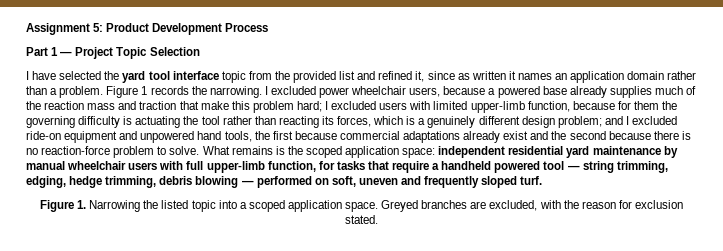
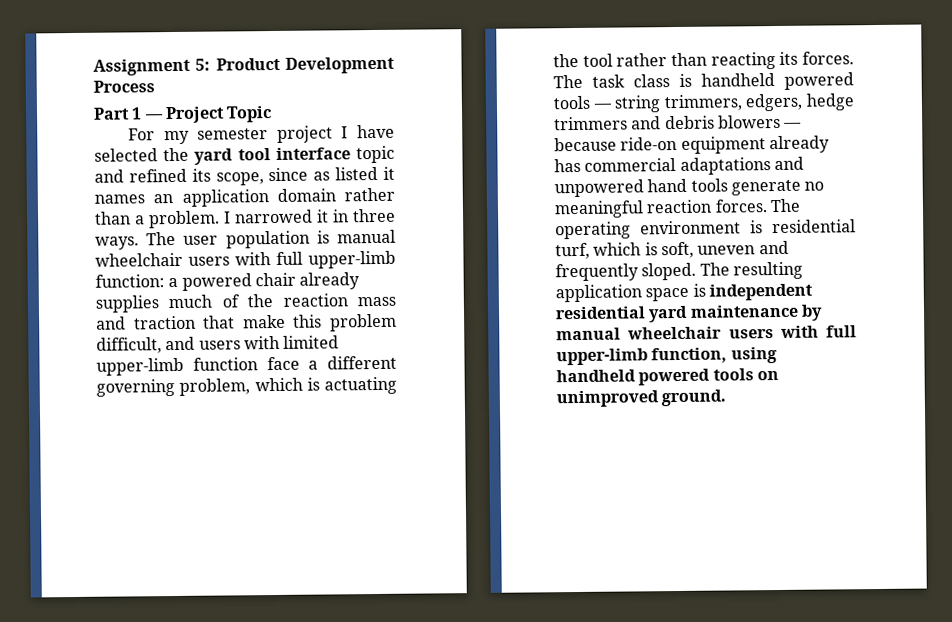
- Part 1 — Project Topic Selection
- I have selected the yard tool interface topic from the provided list and refined it, since as written it names an application domain rather than a problem.
+ Part 1 — Project Topic
+ For my semester project I have selected the yard tool interface topic and refined its scope, since as listed it names an application domain rather than a problem.
- Figure 1 records the narrowing. I excluded power wheelchair users, because a powered base already supplies much of the reaction mass and traction that make this problem hard; I excluded users with limited upper-limb function, because for them the governing difficulty is actuating the tool rather than reacting its forces, which is a genuinely different design problem; and I excluded ride-on equipment and unpowered hand tools, the first because commercial adaptations already exist and the second because there is no reaction-force problem to solve. What remains is the scoped application space: independent residential yard maintenance by manual wheelchair users with full upper-limb function, for tasks that require a handheld powered tool — string trimming, edging, hedge trimming, debris blowing — performed on soft, uneven and frequently sloped turf.
- Figure 1. Narrowing the listed topic into a scoped application space. Greyed branches are excluded, with the reason for exclusion stated.
+ I narrowed it in three ways. The user population is manual wheelchair users with full upper-limb function: a powered chair already supplies much of the reaction mass and traction that make this problem difficult, and users with limited upper-limb function face a different governing problem, which is actuating the tool rather than reacting its forces. The task class is handheld powered tools — string trimmers, edgers, hedge trimmers and debris blowers — because ride-on equipment already has commercial adaptations and unpowered hand tools generate no meaningful reaction forces. The operating environment is residential turf, which is soft, uneven and frequently sloped. The resulting application space is independent residential yard maintenance by manual wheelchair users with full upper-limb function, using handheld powered tools on unimproved ground.

